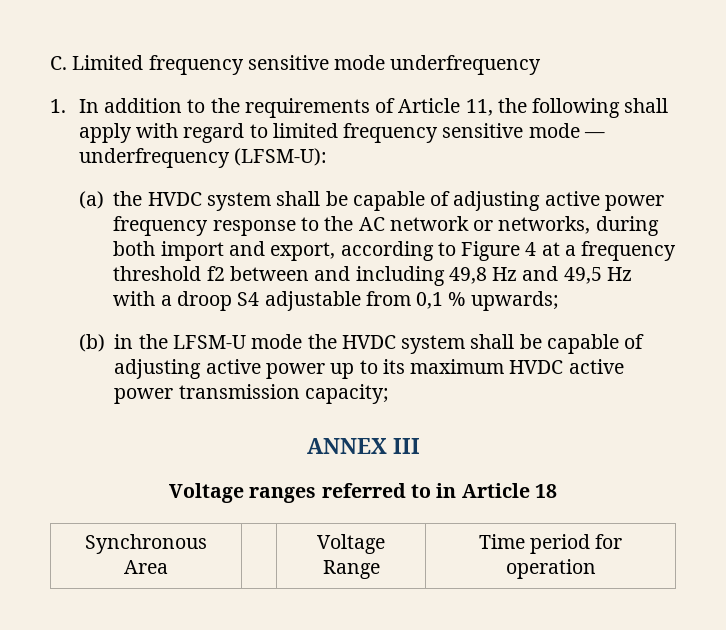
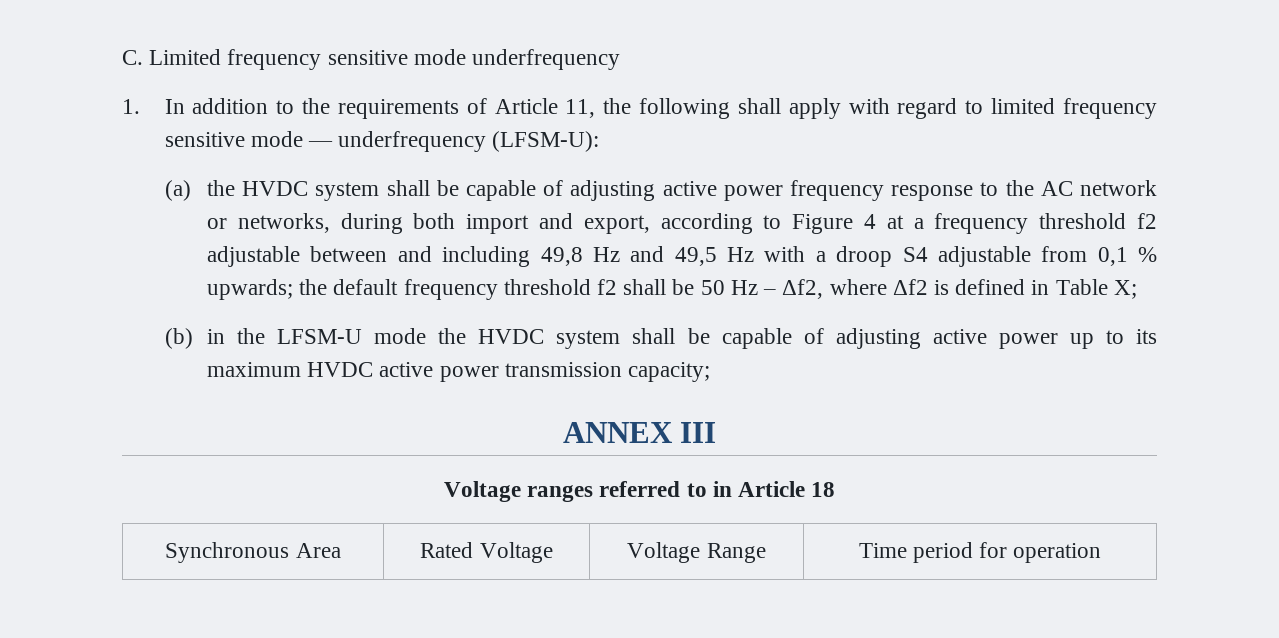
- (a) the HVDC system shall be capable of adjusting active power frequency response to the AC network or networks, during both import and export, according to Figure 4 at a frequency threshold f2 between and including 49,8 Hz and 49,5 Hz with a droop S4 adjustable from 0,1 % upwards;
+ (a) the HVDC system shall be capable of adjusting active power frequency response to the AC network or networks, during both import and export, according to Figure 4 at a frequency threshold f2 adjustable between and including 49,8 Hz and 49,5 Hz with a droop S4 adjustable from 0,1 % upwards; the default frequency threshold f2 shall be 50 Hz – Δf2, where Δf2 is defined in Table X;
- Synchronous Area | | Voltage Range | Time period for operation
+ Synchronous Area | Rated Voltage | Voltage Range | Time period for operation

